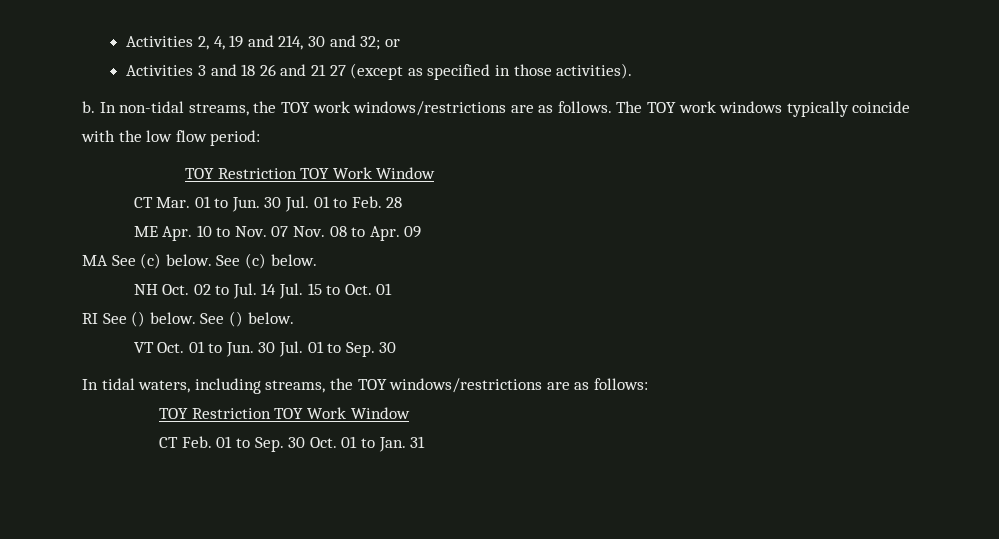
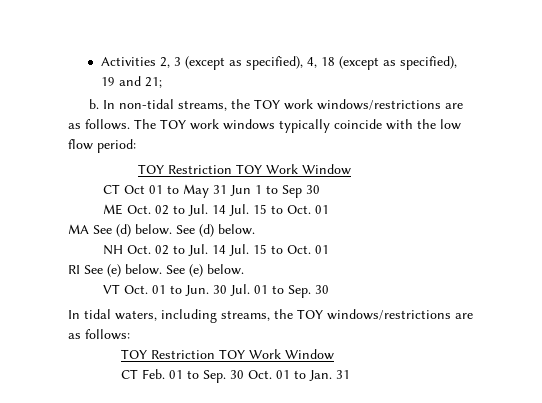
- Activities 2, 4, 19 and 214, 30 and 32; or
- Activities 3 and 18 26 and 21 27 (except as specified in those activities).
+ Activities 2, 3 (except as specified), 4, 18 (except as specified), 19 and 21;
- CT Mar. 01 to Jun. 30 Jul. 01 to Feb. 28
- ME Apr. 10 to Nov. 07 Nov. 08 to Apr. 09
+ CT Oct 01 to May 31 Jun 1 to Sep 30
+ ME Oct. 02 to Jul. 14 Jul. 15 to Oct. 01
- MA See (c) below. See (c) below.
+ MA See (d) below. See (d) below.
- RI See () below. See () below.
+ RI See (e) below. See (e) below.

